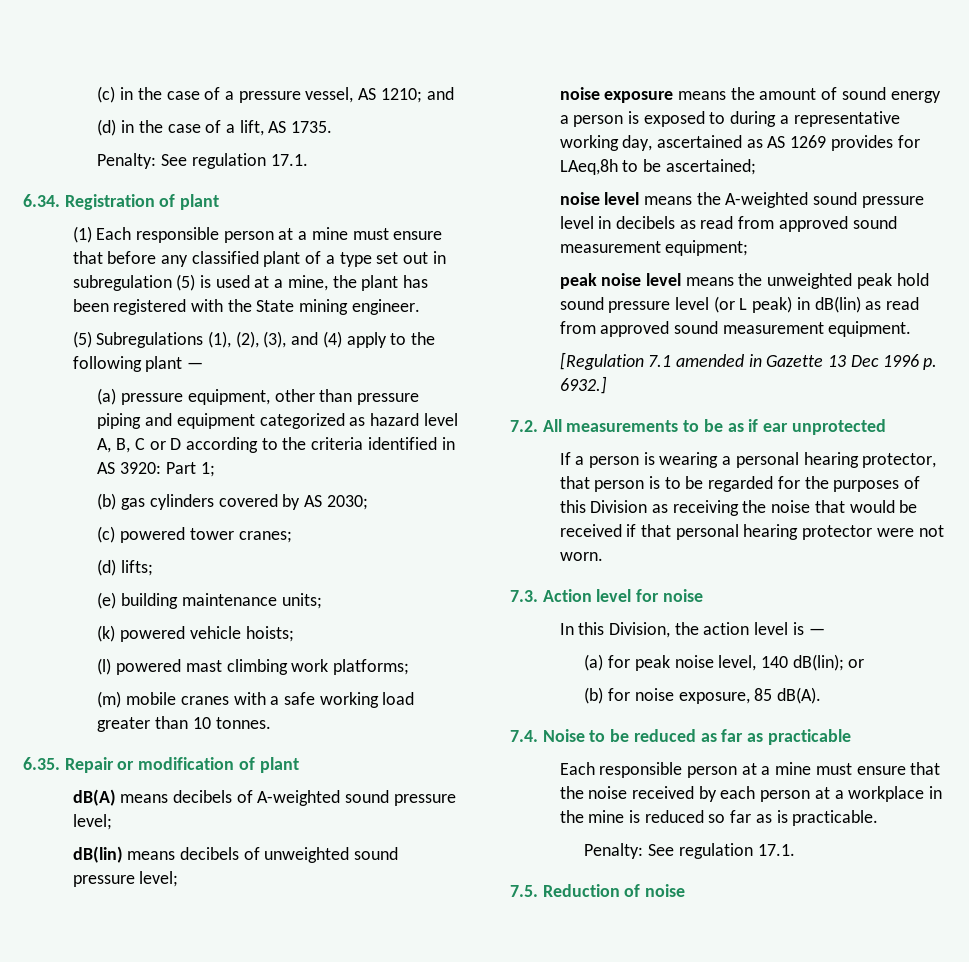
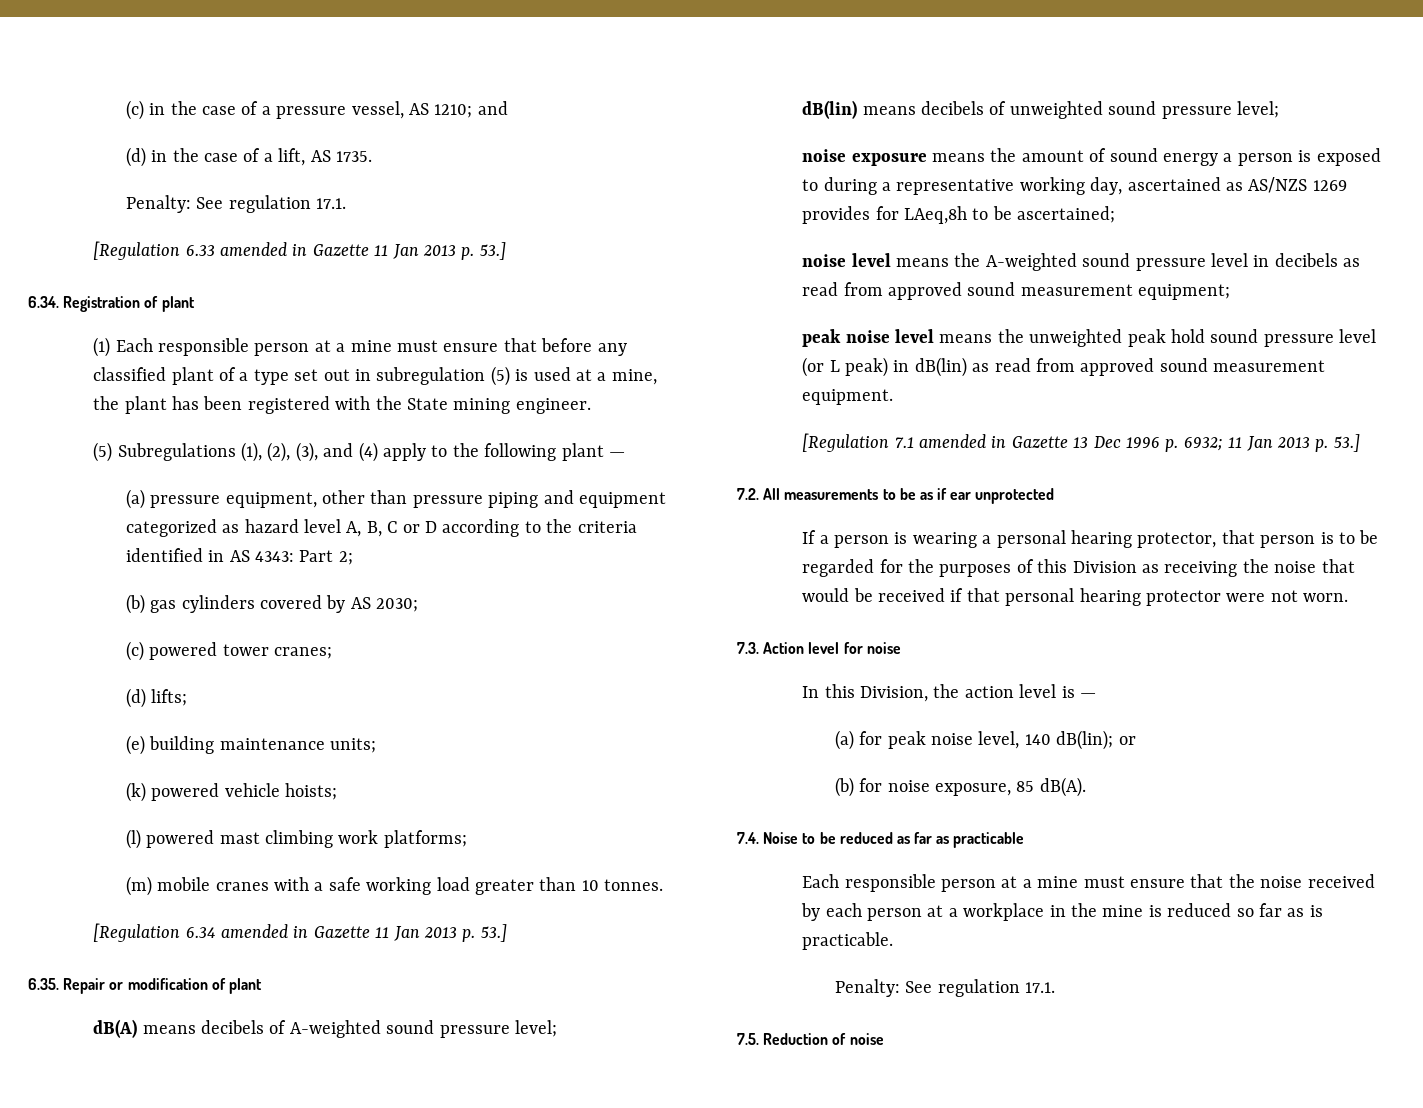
+ [Regulation 6.33 amended in Gazette 11 Jan 2013 p. 53.]
- (a) pressure equipment, other than pressure piping and equipment categorized as hazard level A, B, C or D according to the criteria identified in AS 3920: Part 1;
+ (a) pressure equipment, other than pressure piping and equipment categorized as hazard level A, B, C or D according to the criteria identified in AS 4343: Part 2;
+ [Regulation 6.34 amended in Gazette 11 Jan 2013 p. 53.]
- noise exposure means the amount of sound energy a person is exposed to during a representative working day, ascertained as AS 1269 provides for LAeq,8h to be ascertained;
+ noise exposure means the amount of sound energy a person is exposed to during a representative working day, ascertained as AS/NZS 1269 provides for LAeq,8h to be ascertained;
- [Regulation 7.1 amended in Gazette 13 Dec 1996 p. 6932.]
+ [Regulation 7.1 amended in Gazette 13 Dec 1996 p. 6932; 11 Jan 2013 p. 53.]

